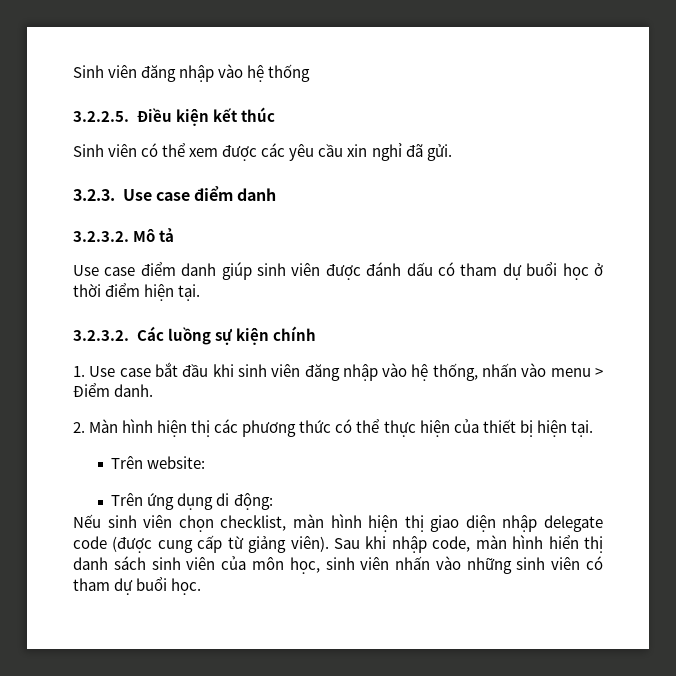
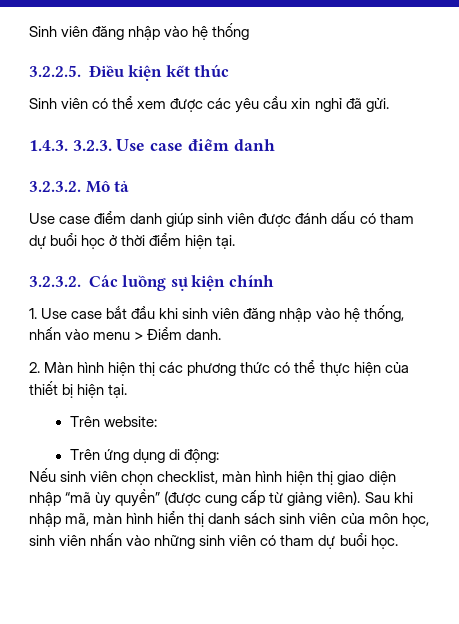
- 3.2.3. Use case điểm danh
+ 1.4.3. 3.2.3. Use case điểm danh
- Nếu sinh viên chọn checklist, màn hình hiện thị giao diện nhập delegate code (được cung cấp từ giảng viên).
+ Nếu sinh viên chọn checklist, màn hình hiện thị giao diện nhập “mã ùy quyền” (được cung cấp từ giảng viên).
- Sau khi nhập code, màn hình hiển thị danh sách sinh viên của môn học, sinh viên nhấn vào những sinh viên có tham dự buổi học.
+ Sau khi nhập mã, màn hình hiển thị danh sách sinh viên của môn học, sinh viên nhấn vào những sinh viên có tham dự buổi học.

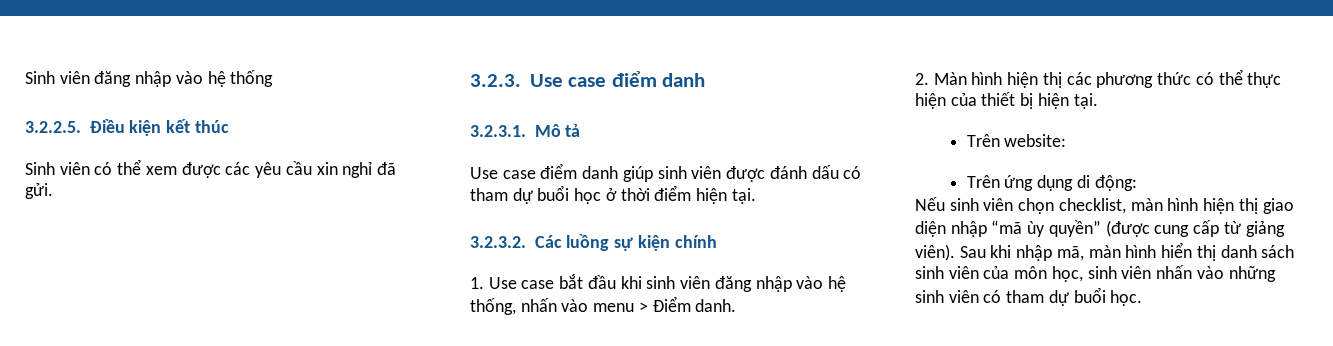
- 1.4.3. 3.2.3. Use case điểm danh
+ 3.2.3. Use case điểm danh
- 3.2.3.2. Mô tả
+ 3.2.3.1. Mô tả

